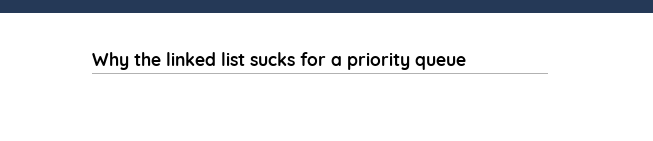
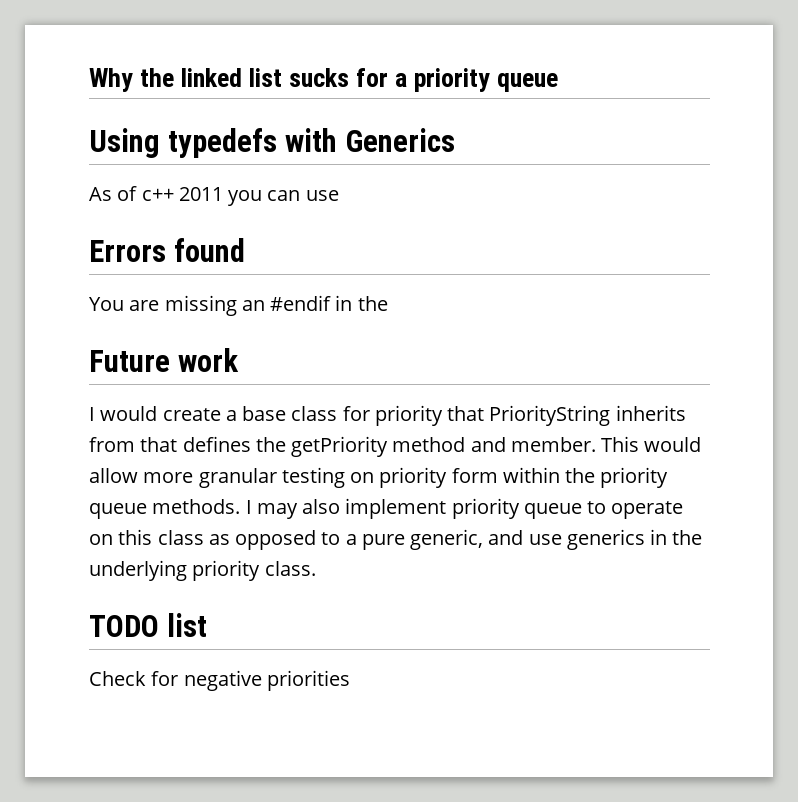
+ Using typedefs with Generics
+ As of c++ 2011 you can use
+ Errors found
+ You are missing an #endif in the
+ Future work
+ I would create a base class for priority that PriorityString inherits from that defines the getPriority method and member. This would allow more granular testing on priority form within the priority queue methods. I may also implement priority queue to operate on this class as opposed to a pure generic, and use generics in the underlying priority class.
+ TODO list
+ Check for negative priorities

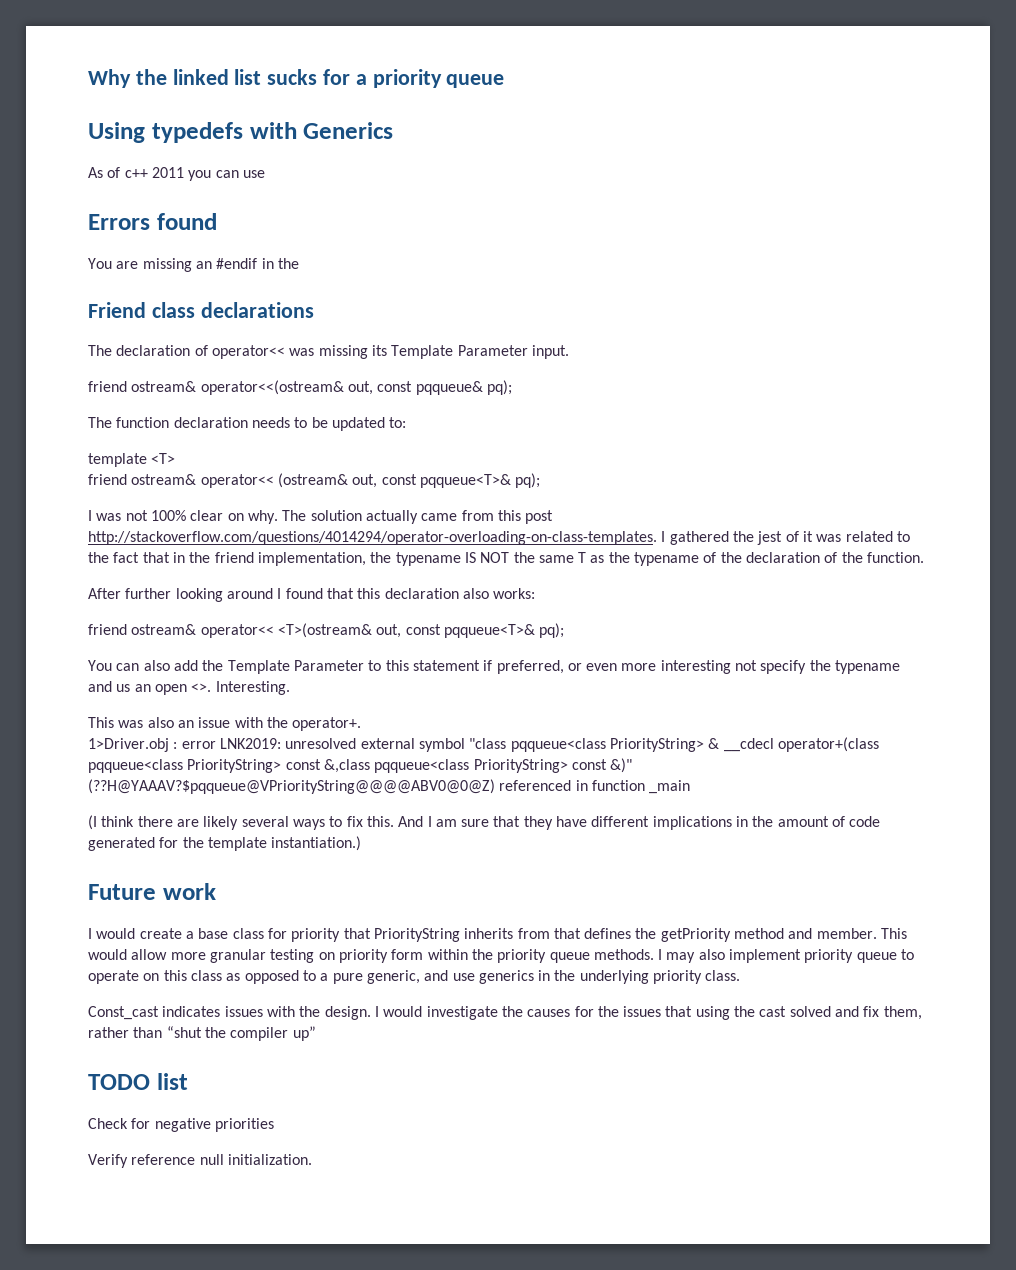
+ Friend class declarations
+ The declaration of operator<< was missing its Template Parameter input.
+ friend ostream& operator<<(ostream& out, const pqqueue& pq);
+ The function declaration needs to be updated to:
+ template <T>
+ friend ostream& operator<< (ostream& out, const pqqueue<T>& pq);
+ I was not 100% clear on why. The solution actually came from this post http://stackoverflow.com/questions/4014294/operator-overloading-on-class-templates. I gathered the jest of it was related to the fact that in the friend implementation, the typename IS NOT the same T as the typename of the declaration of the function.
+ After further looking around I found that this declaration also works:
+ friend ostream& operator<< <T>(ostream& out, const pqqueue<T>& pq);
+ You can also add the Template Parameter to this statement if preferred, or even more interesting not specify the typename and us an open <>. Interesting.
+ This was also an issue with the operator+.
+ 1>Driver.obj : error LNK2019: unresolved external symbol "class pqqueue<class PriorityString> & __cdecl operator+(class pqqueue<class PriorityString> const &,class pqqueue<class PriorityString> const &)" (??H@YAAAV?$pqqueue@VPriorityString@@@@ABV0@0@Z) referenced in function _main
+ (I think there are likely several ways to fix this. And I am sure that they have different implications in the amount of code generated for the template instantiation.)
+ Const_cast indicates issues with the design. I would investigate the causes for the issues that using the cast solved and fix them, rather than “shut the compiler up”
+ Verify reference null initialization.

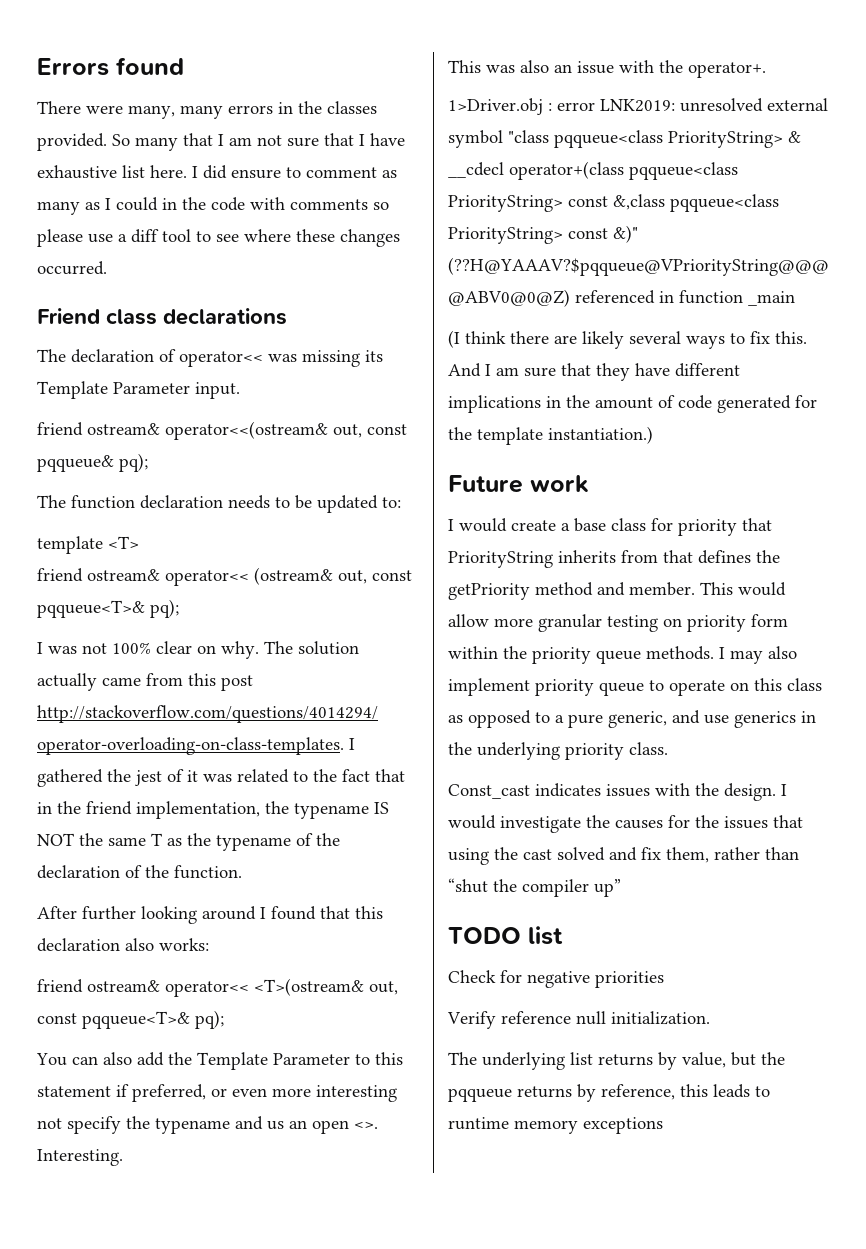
- Why the linked list sucks for a priority queue
- Using typedefs with Generics
- As of c++ 2011 you can use
  Errors found
- You are missing an #endif in the
+ There were many, many errors in the classes provided. So many that I am not sure that I have exhaustive list here. I did ensure to comment as many as I could in the code with comments so please use a diff tool to see where these changes occurred.
+ The underlying list returns by value, but the pqqueue returns by reference, this leads to runtime memory exceptions

